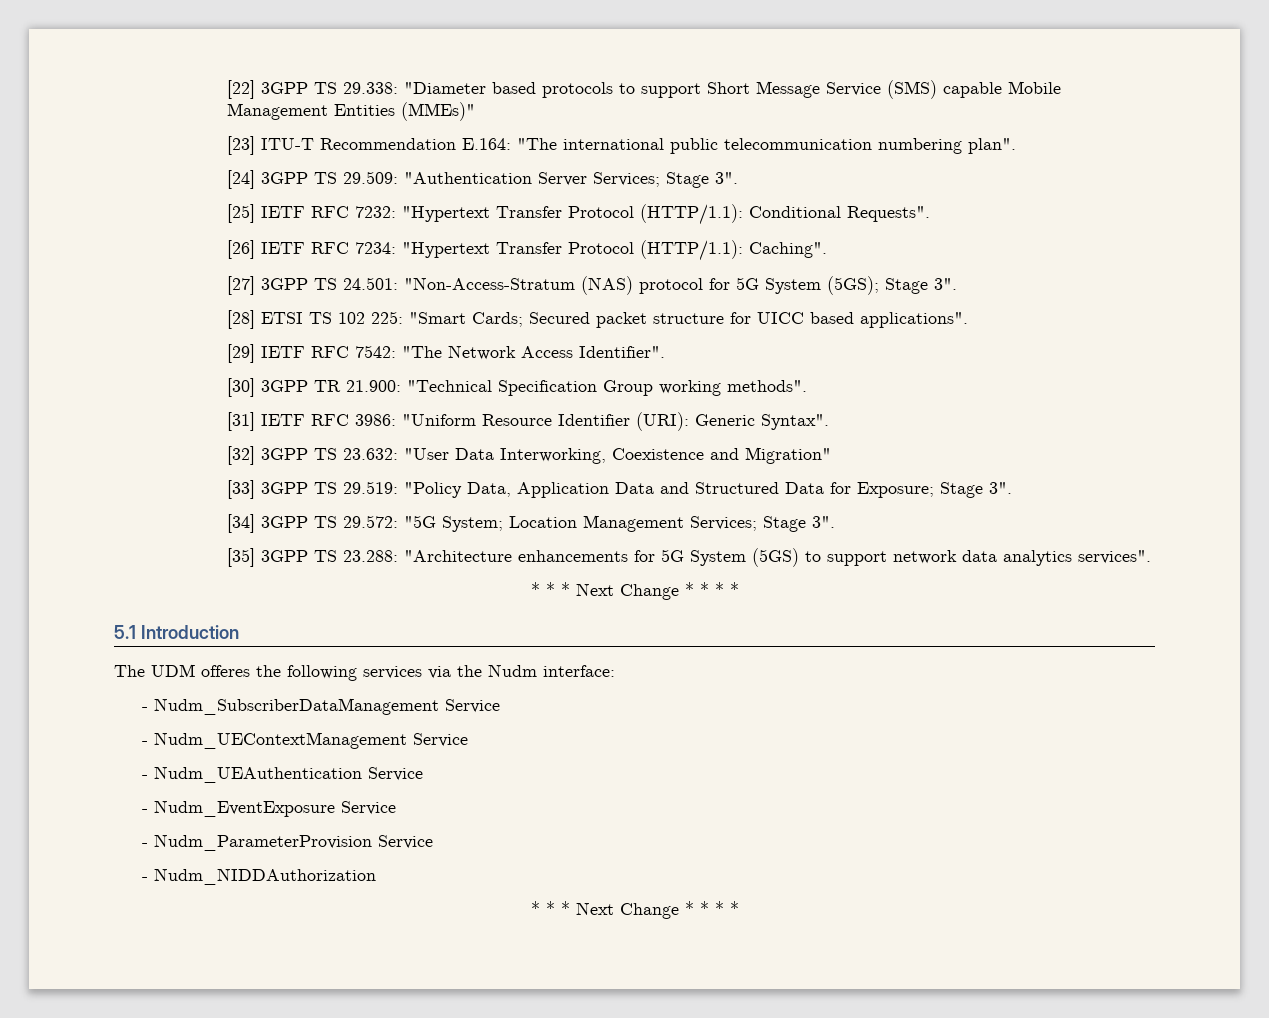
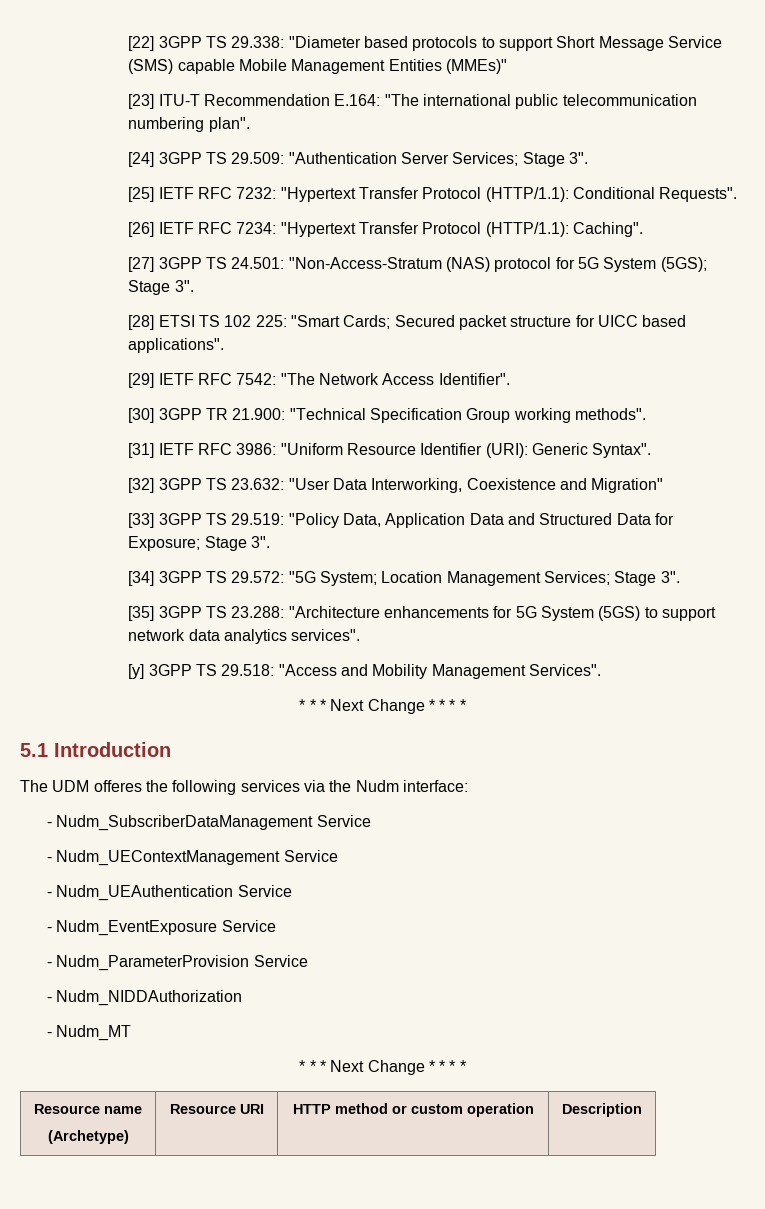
+ [y] 3GPP TS 29.518: "Access and Mobility Management Services".
  - Nudm_NIDDAuthorization
+ - Nudm_MT
  * * * Next Change * * * *
+ Resource name
+ (Archetype) | Resource URI | HTTP method or custom operation | Description

